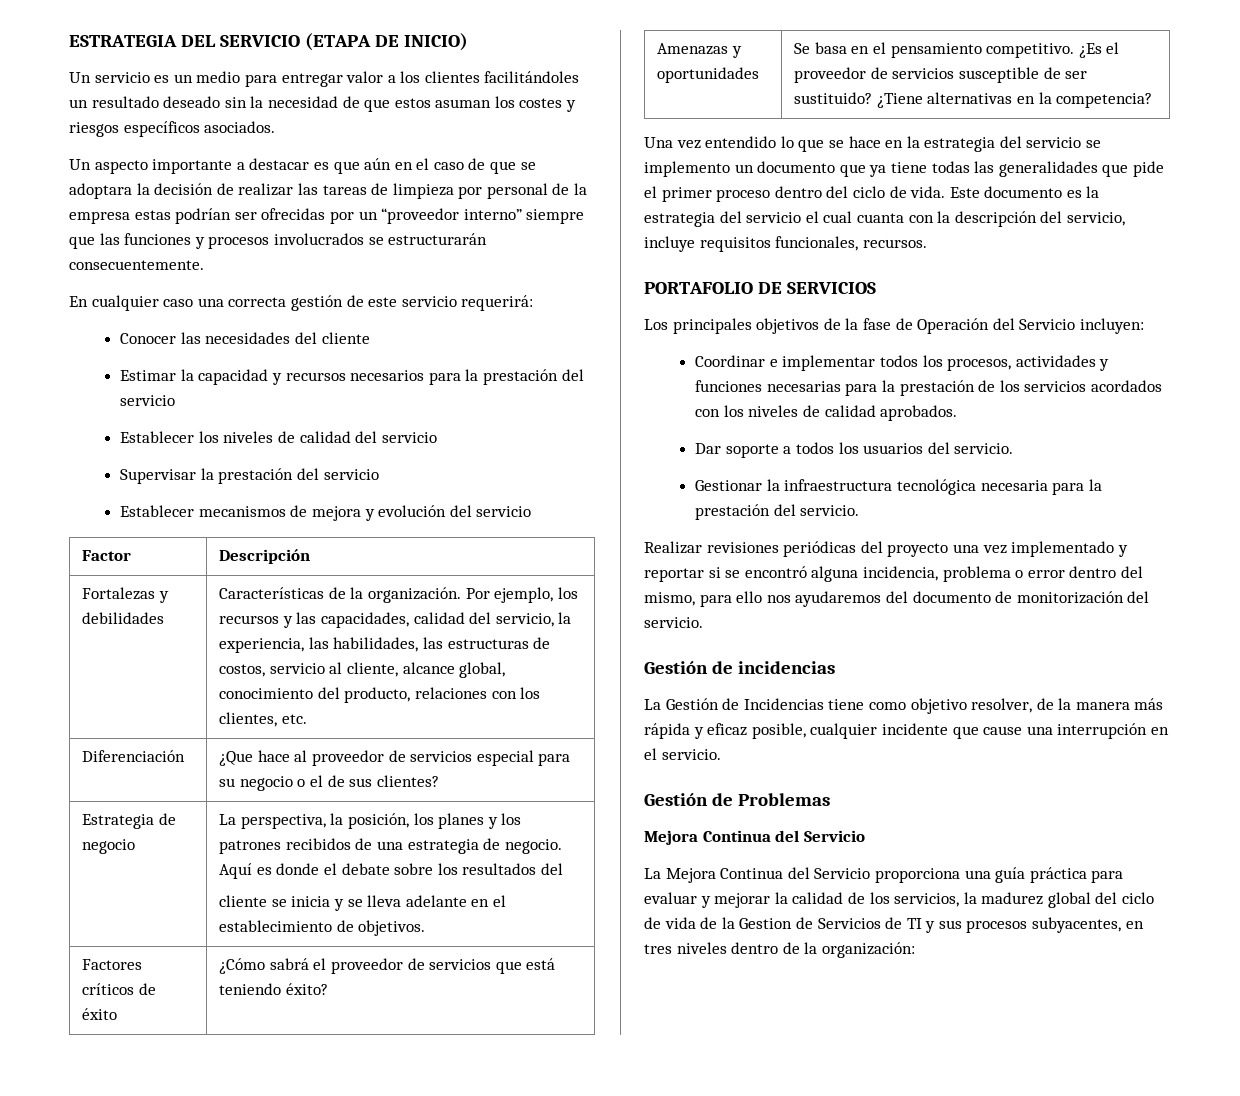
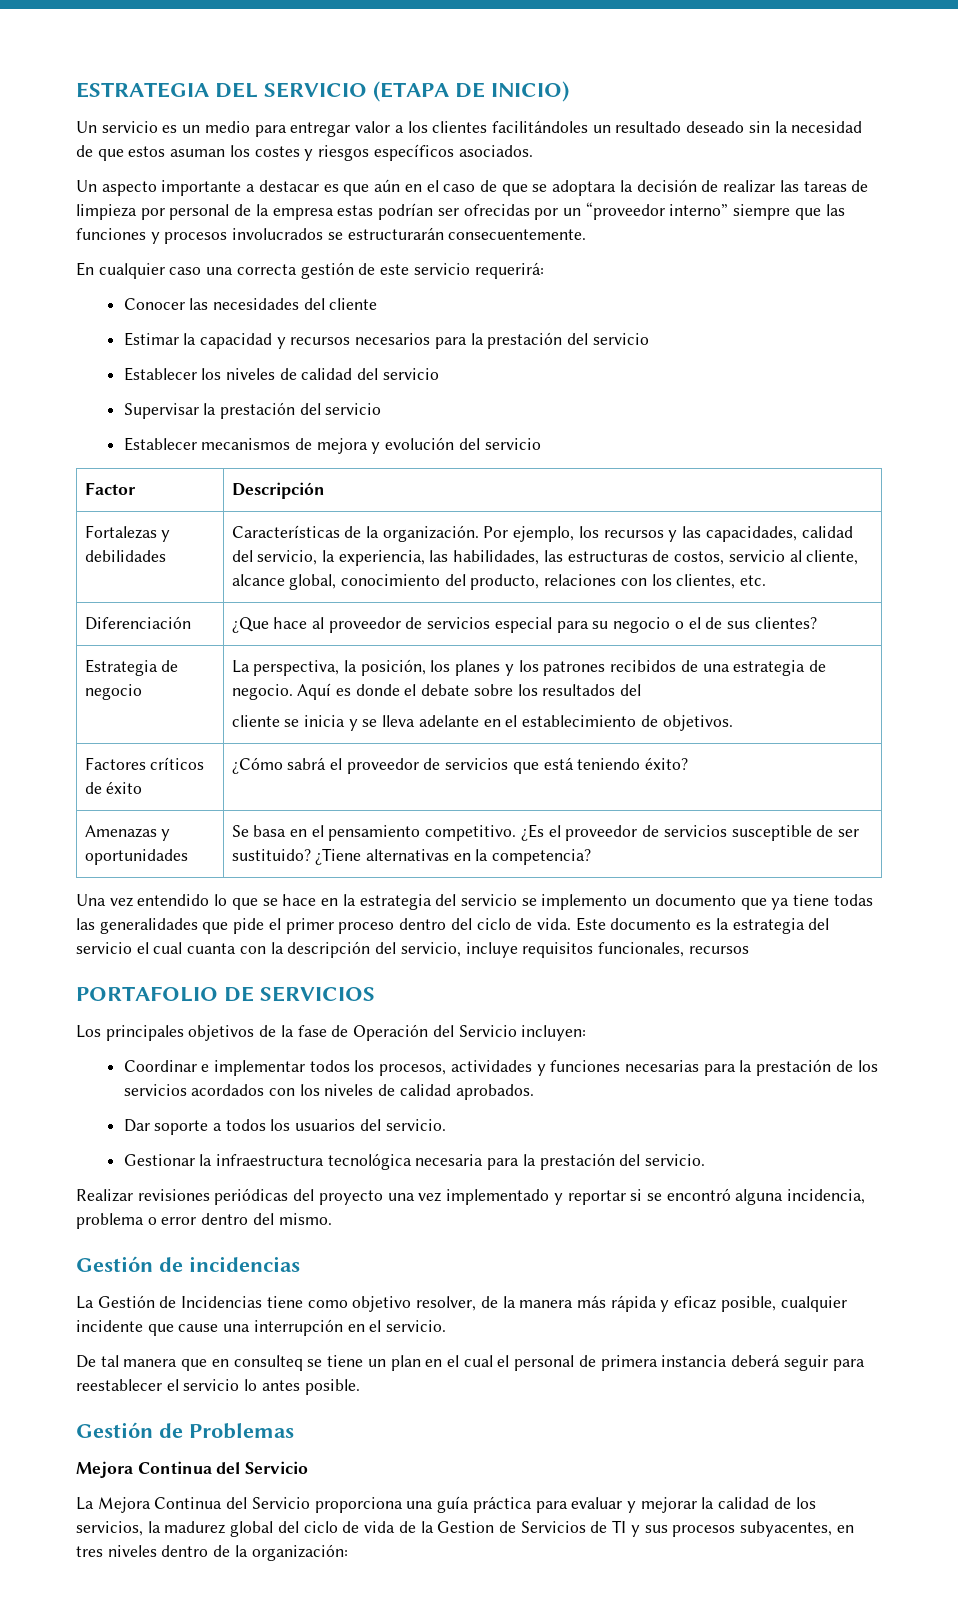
- Este documento es la estrategia del servicio el cual cuanta con la descripción del servicio, incluye requisitos funcionales, recursos.
+ Este documento es la estrategia del servicio el cual cuanta con la descripción del servicio, incluye requisitos funcionales, recursos
- Realizar revisiones periódicas del proyecto una vez implementado y reportar si se encontró alguna incidencia, problema o error dentro del mismo, para ello nos ayudaremos del documento de monitorización del servicio.
+ Realizar revisiones periódicas del proyecto una vez implementado y reportar si se encontró alguna incidencia, problema o error dentro del mismo.
+ De tal manera que en consulteq se tiene un plan en el cual el personal de primera instancia deberá seguir para reestablecer el servicio lo antes posible.

